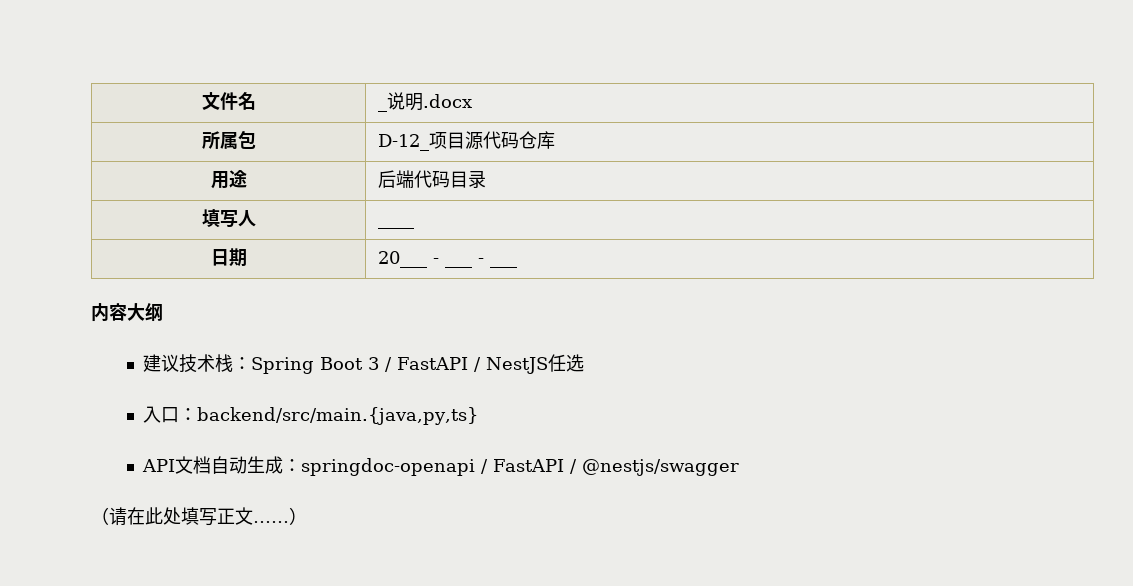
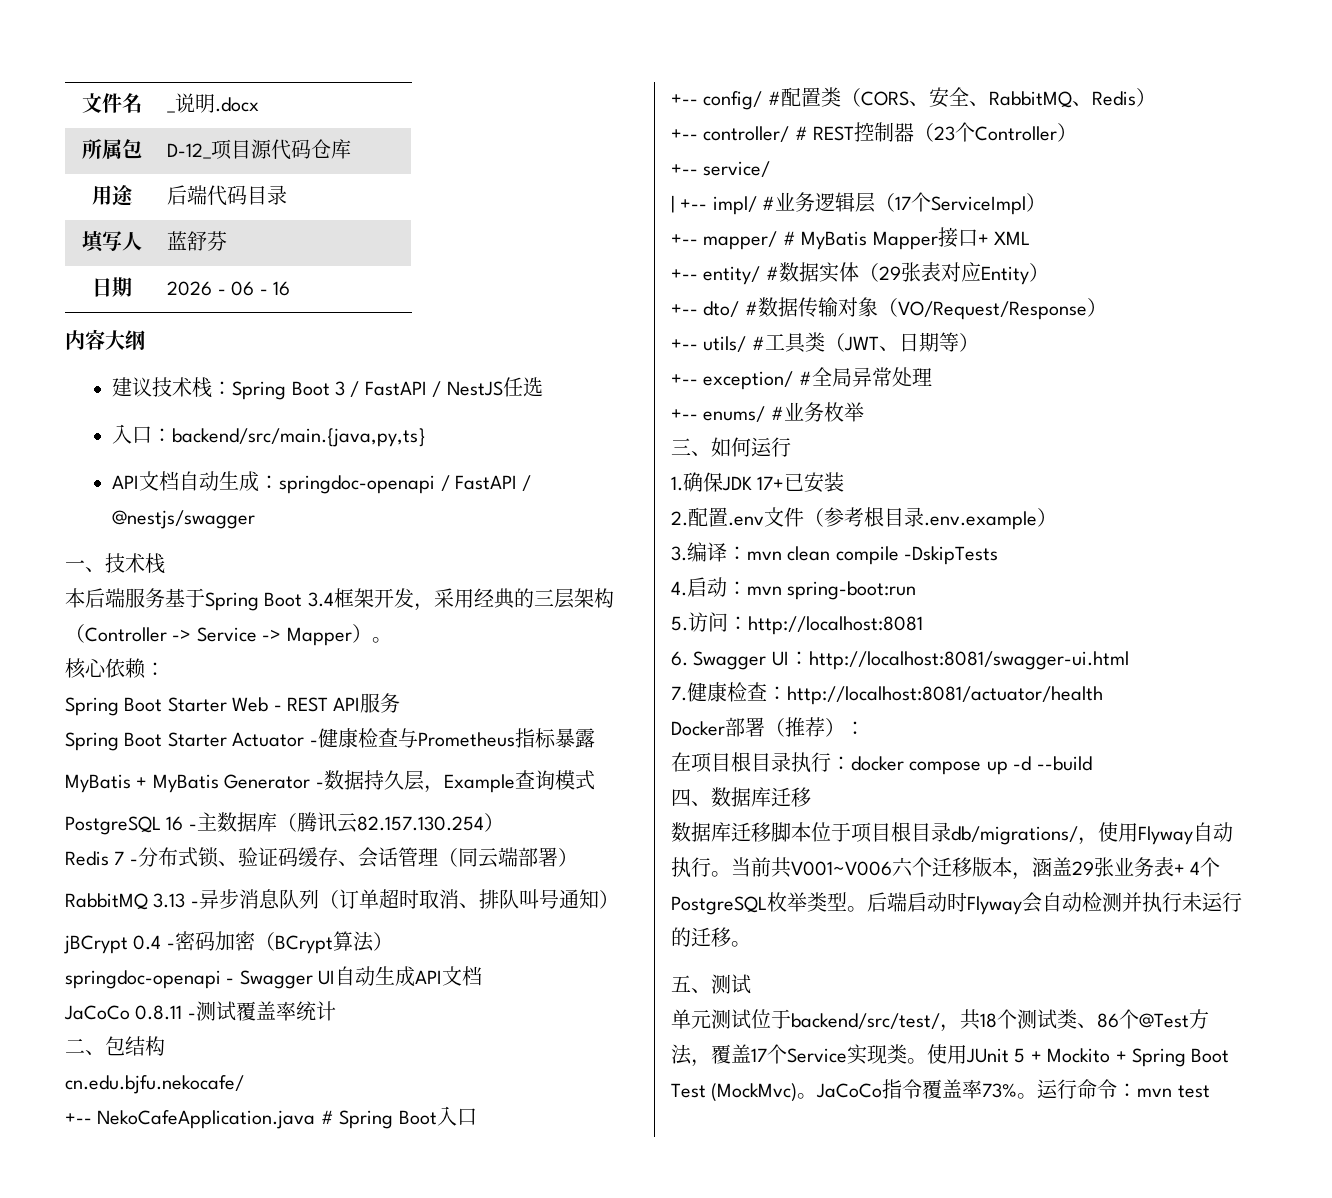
- 填写人 | ____
+ 填写人 | 蓝舒芬
- 日期 | 20___ - ___ - ___
+ 日期 | 2026 - 06 - 16
- （请在此处填写正文……）
+ 一、技术栈
+ 本后端服务基于Spring Boot 3.4框架开发，采用经典的三层架构（Controller -> Service -> Mapper）。
+ 核心依赖：
+ Spring Boot Starter Web - REST API服务
+ Spring Boot Starter Actuator -健康检查与Prometheus指标暴露
+ MyBatis + MyBatis Generator -数据持久层，Example查询模式
+ PostgreSQL 16 -主数据库（腾讯云82.157.130.254）
+ Redis 7 -分布式锁、验证码缓存、会话管理（同云端部署）
+ RabbitMQ 3.13 -异步消息队列（订单超时取消、排队叫号通知）
+ jBCrypt 0.4 -密码加密（BCrypt算法）
+ springdoc-openapi - Swagger UI自动生成API文档
+ JaCoCo 0.8.11 -测试覆盖率统计
+ 二、包结构
+ cn.edu.bjfu.nekocafe/
+ +-- NekoCafeApplication.java # Spring Boot入口
+ +-- config/ #配置类（CORS、安全、RabbitMQ、Redis）
+ +-- controller/ # REST控制器（23个Controller）
+ +-- service/
+ | +-- impl/ #业务逻辑层（17个ServiceImpl）
+ +-- mapper/ # MyBatis Mapper接口+ XML
+ +-- entity/ #数据实体（29张表对应Entity）
+ +-- dto/ #数据传输对象（VO/Request/Response）
+ +-- utils/ #工具类（JWT、日期等）
+ +-- exception/ #全局异常处理
+ +-- enums/ #业务枚举
+ 三、如何运行
+ 1.确保JDK 17+已安装
+ 2.配置.env文件（参考根目录.env.example）
+ 3.编译：mvn clean compile -DskipTests
+ 4.启动：mvn spring-boot:run
+ 5.访问：http://localhost:8081
+ 6. Swagger UI：http://localhost:8081/swagger-ui.html
+ 7.健康检查：http://localhost:8081/actuator/health
+ Docker部署（推荐）：
+ 在项目根目录执行：docker compose up -d --build
+ 四、数据库迁移
+ 数据库迁移脚本位于项目根目录db/migrations/，使用Flyway自动执行。当前共V001~V006六个迁移版本，涵盖29张业务表+ 4个PostgreSQL枚举类型。后端启动时Flyway会自动检测并执行未运行的迁移。
+ 五、测试
+ 单元测试位于backend/src/test/，共18个测试类、86个@Test方法，覆盖17个Service实现类。使用JUnit 5 + Mockito + Spring Boot Test (MockMvc)。JaCoCo指令覆盖率73%。运行命令：mvn test

